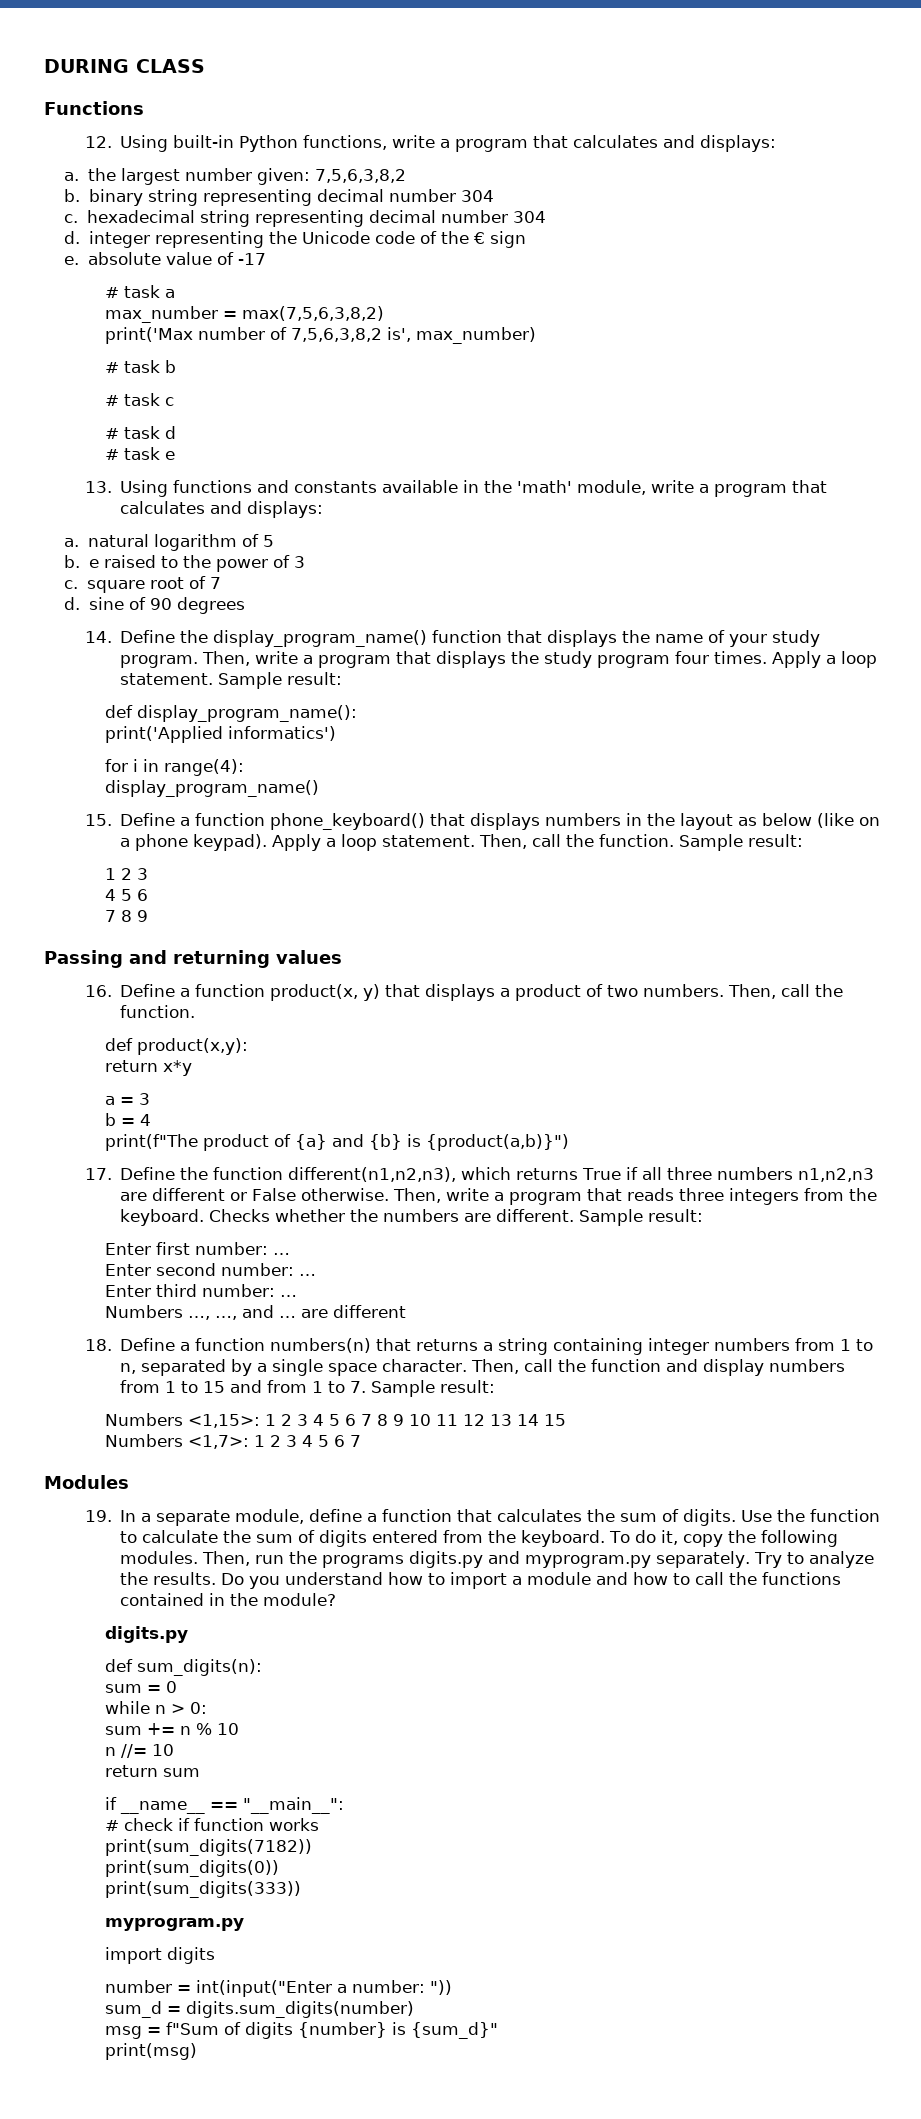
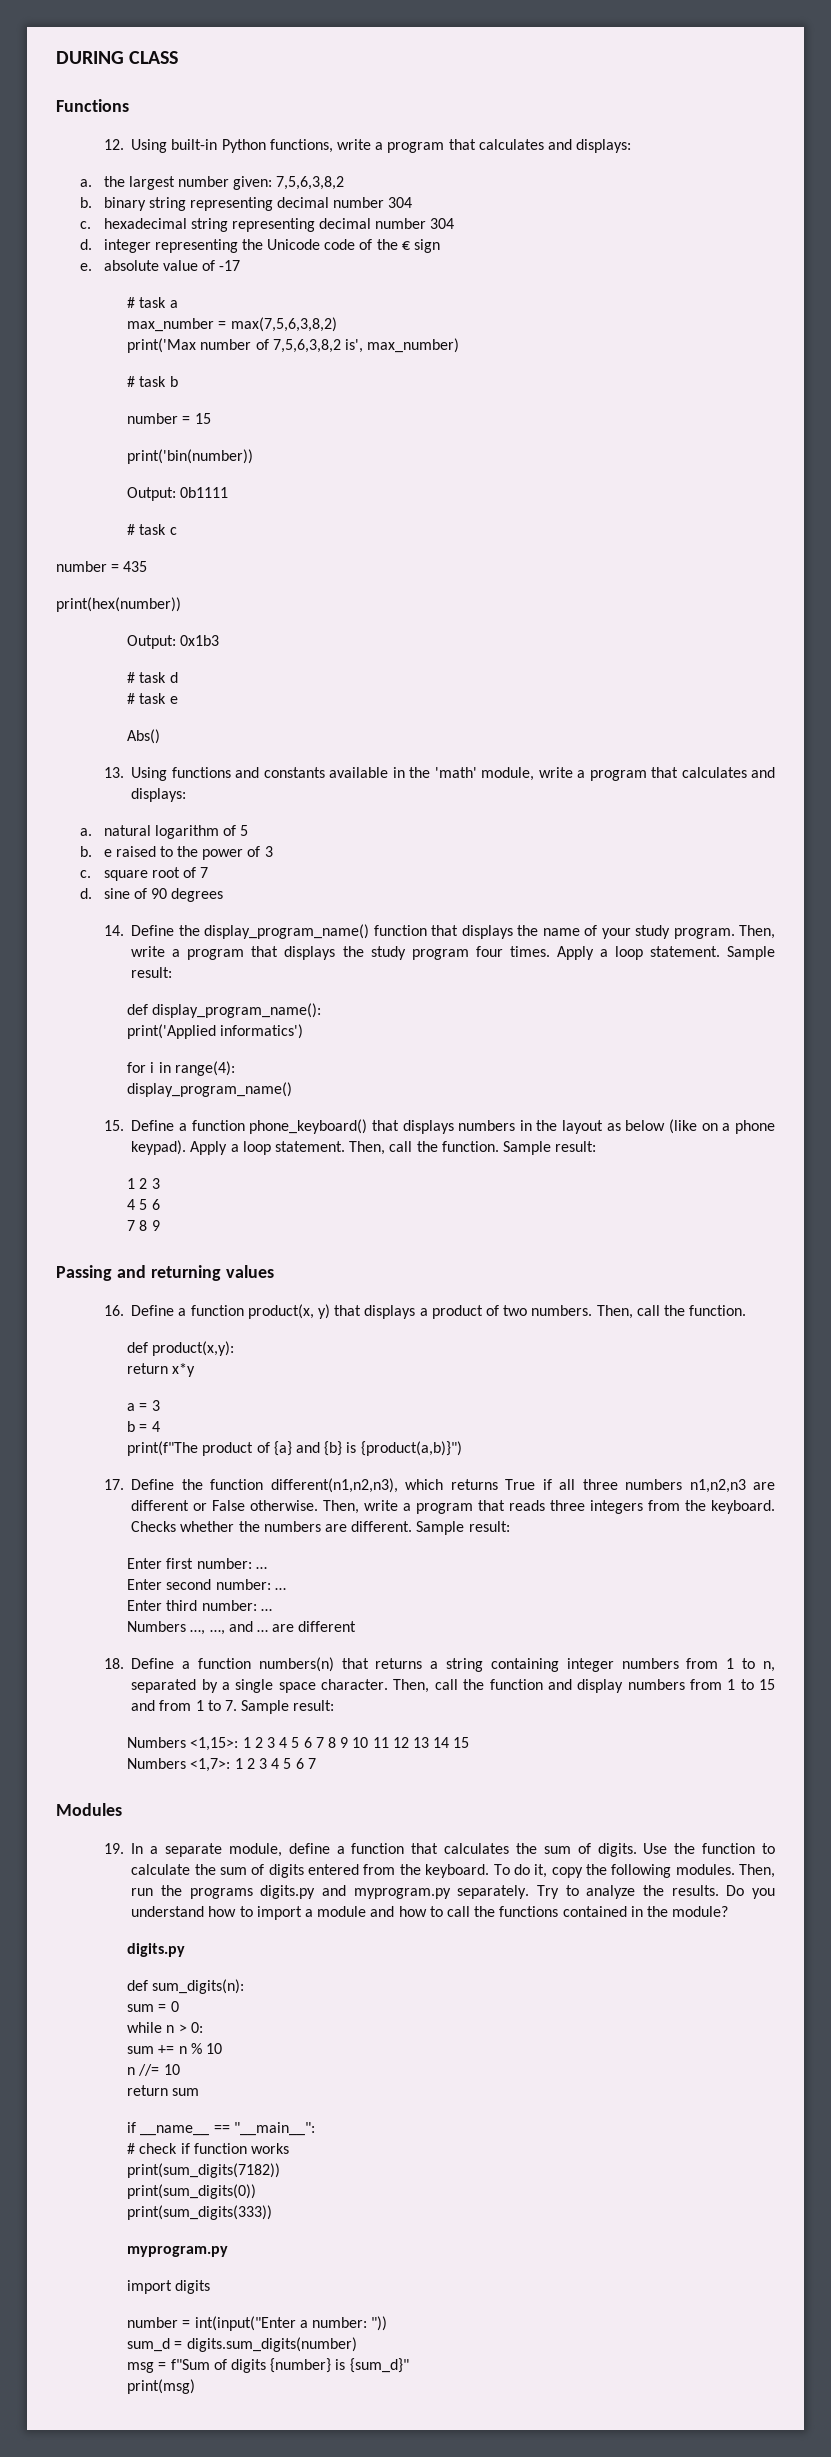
+ number = 15
+ print('bin(number))
+ Output: 0b1111
  # task c
+ number = 435
+ print(hex(number))
+ Output: 0x1b3
+ Abs()

